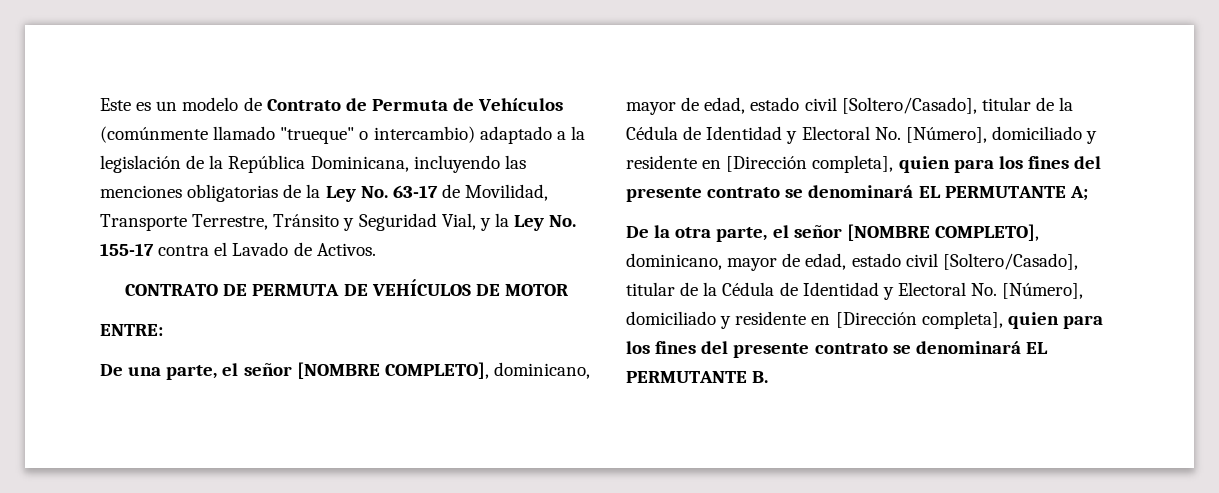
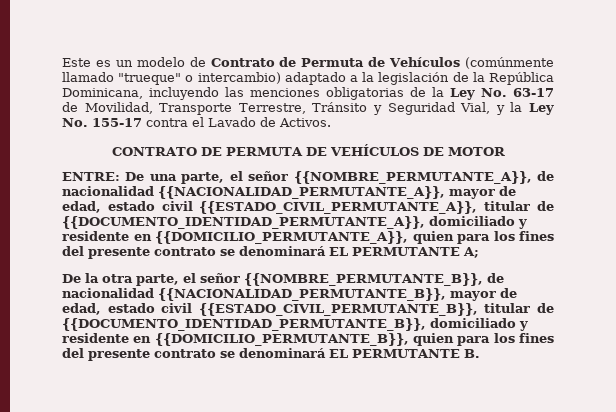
- ENTRE:
- De una parte, el señor [NOMBRE COMPLETO], dominicano, mayor de edad, estado civil [Soltero/Casado], titular de la Cédula de Identidad y Electoral No. [Número], domiciliado y residente en [Dirección completa], quien para los fines del presente contrato se denominará EL PERMUTANTE A;
+ ENTRE: De una parte, el señor {{NOMBRE_PERMUTANTE_A}}, de nacionalidad {{NACIONALIDAD_PERMUTANTE_A}}, mayor de edad, estado civil {{ESTADO_CIVIL_PERMUTANTE_A}}, titular de {{DOCUMENTO_IDENTIDAD_PERMUTANTE_A}}, domiciliado y residente en {{DOMICILIO_PERMUTANTE_A}}, quien para los fines del presente contrato se denominará EL PERMUTANTE A;
- De la otra parte, el señor [NOMBRE COMPLETO], dominicano, mayor de edad, estado civil [Soltero/Casado], titular de la Cédula de Identidad y Electoral No. [Número], domiciliado y residente en [Dirección completa], quien para los fines del presente contrato se denominará EL PERMUTANTE B.
+ De la otra parte, el señor {{NOMBRE_PERMUTANTE_B}}, de nacionalidad {{NACIONALIDAD_PERMUTANTE_B}}, mayor de edad, estado civil {{ESTADO_CIVIL_PERMUTANTE_B}}, titular de {{DOCUMENTO_IDENTIDAD_PERMUTANTE_B}}, domiciliado y residente en {{DOMICILIO_PERMUTANTE_B}}, quien para los fines del presente contrato se denominará EL PERMUTANTE B.

